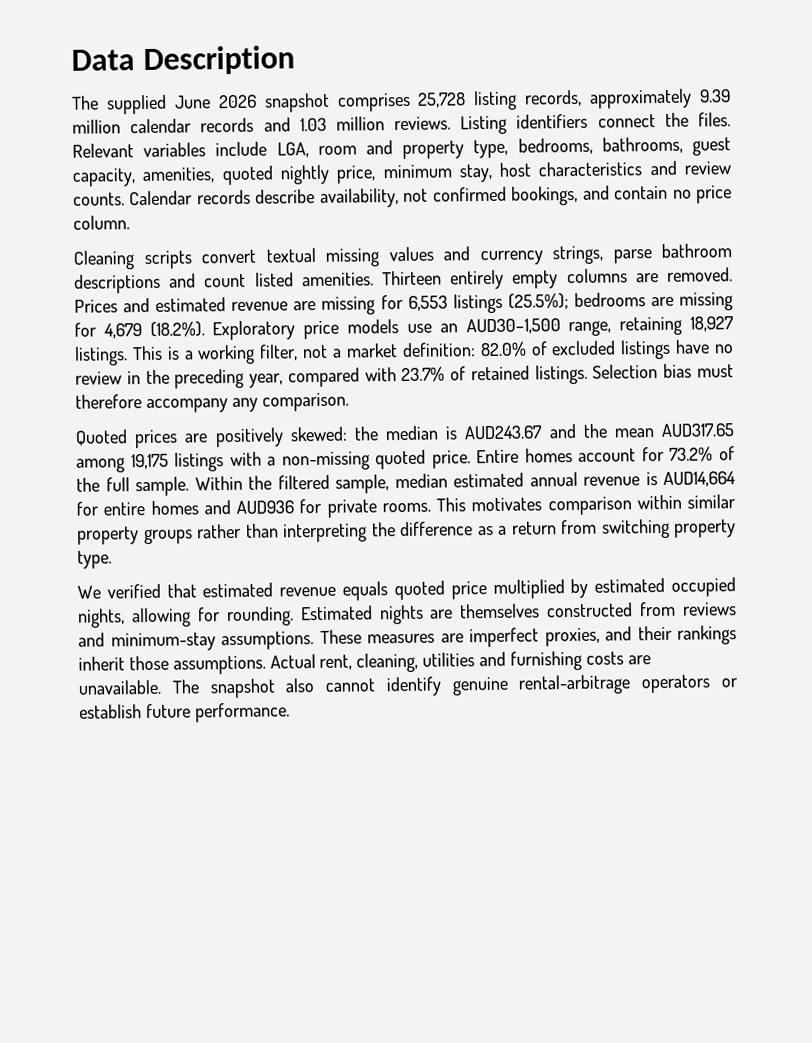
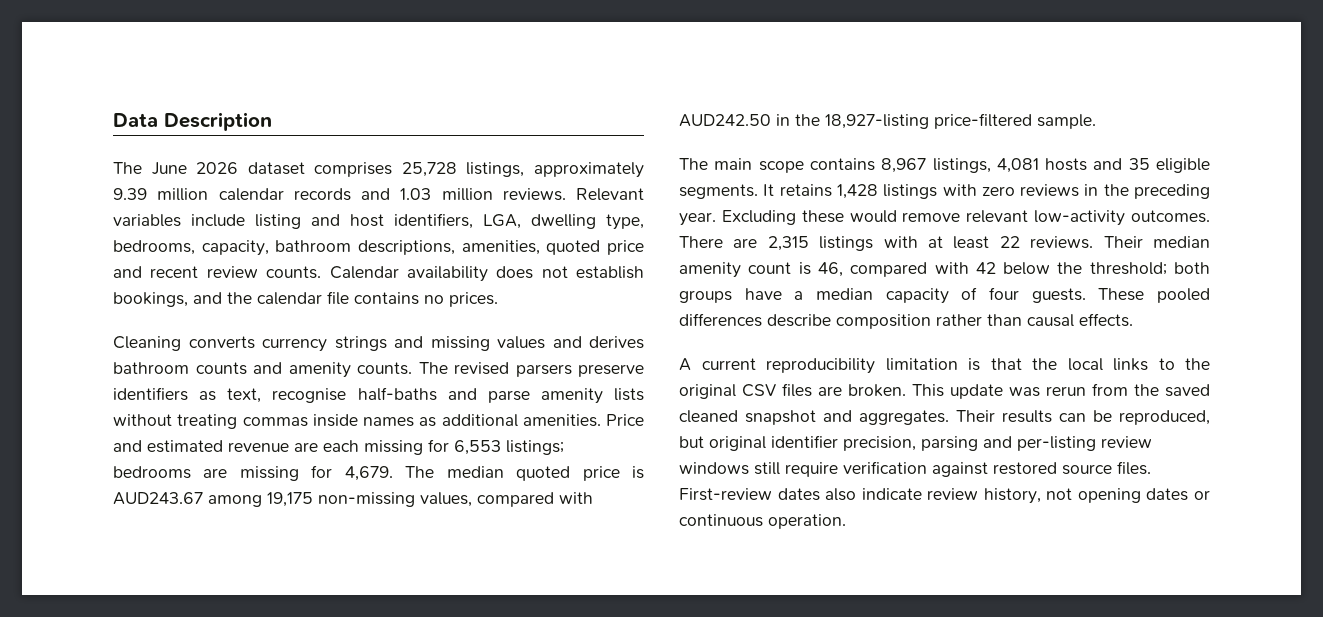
- The supplied June 2026 snapshot comprises 25,728 listing records, approximately 9.39 million calendar records and 1.03 million reviews.
+ The June 2026 dataset comprises 25,728 listings, approximately 9.39 million calendar records and 1.03 million reviews.
- Listing identifiers connect the files. Relevant variables include LGA, room and property type, bedrooms, bathrooms, guest capacity, amenities, quoted nightly price, minimum stay, host characteristics and review counts. Calendar records describe availability, not confirmed bookings, and contain no price column.
- Cleaning scripts convert textual missing values and currency strings, parse bathroom descriptions and count listed amenities. Thirteen entirely empty columns are removed. Prices and estimated revenue are missing for 6,553 listings (25.5%); bedrooms are missing for 4,679 (18.2%). Exploratory price models use an AUD30–1,500 range, retaining 18,927 listings. This is a working filter, not a market definition: 82.0% of excluded listings have no review in the preceding year, compared with 23.7% of retained listings. Selection bias must therefore accompany any comparison.
- Quoted prices are positively skewed: the median is AUD243.67 and the mean AUD317.65 among 19,175 listings with a non-missing quoted price. Entire homes account for 73.2% of the full sample. Within the filtered sample, median estimated annual revenue is AUD14,664 for entire homes and AUD936 for private rooms. This motivates comparison within similar property groups rather than interpreting the difference as a return from switching property type.
- We verified that estimated revenue equals quoted price multiplied by estimated occupied nights, allowing for rounding. Estimated nights are themselves constructed from reviews and minimum-stay assumptions. These measures are imperfect proxies, and their rankings inherit those assumptions. Actual rent, cleaning, utilities and furnishing costs are unavailable. The snapshot also cannot identify genuine rental-arbitrage operators or establish future performance.
+ Relevant variables include listing and host identifiers, LGA, dwelling type, bedrooms, capacity, bathroom descriptions, amenities, quoted price and recent review counts. Calendar availability does not establish bookings, and the calendar file contains no prices.
+ Cleaning converts currency strings and missing values and derives bathroom counts and amenity counts. The revised parsers preserve identifiers as text, recognise half-baths and parse amenity lists without treating commas inside names as additional amenities. Price and estimated revenue are each missing for 6,553 listings; bedrooms are missing for 4,679. The median quoted price is AUD243.67 among 19,175 non-missing values, compared with AUD242.50 in the 18,927-listing price-filtered sample.
+ The main scope contains 8,967 listings, 4,081 hosts and 35 eligible segments. It retains 1,428 listings with zero reviews in the preceding year. Excluding these would remove relevant low-activity outcomes. There are 2,315 listings with at least 22 reviews. Their median amenity count is 46, compared with 42 below the threshold; both groups have a median capacity of four guests. These pooled differences describe composition rather than causal effects.
+ A current reproducibility limitation is that the local links to the original CSV files are broken. This update was rerun from the saved cleaned snapshot and aggregates. Their results can be reproduced, but original identifier precision, parsing and per-listing review windows still require verification against restored source files. First-review dates also indicate review history, not opening dates or continuous operation.

